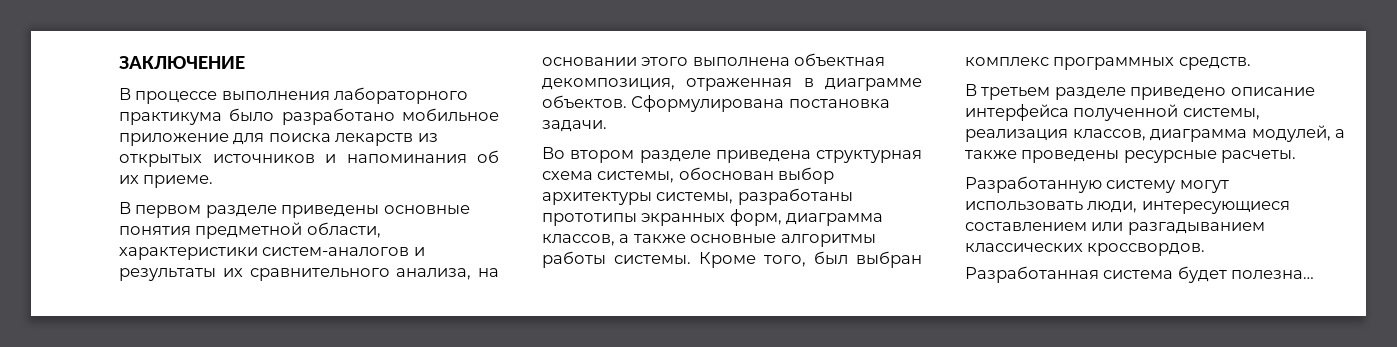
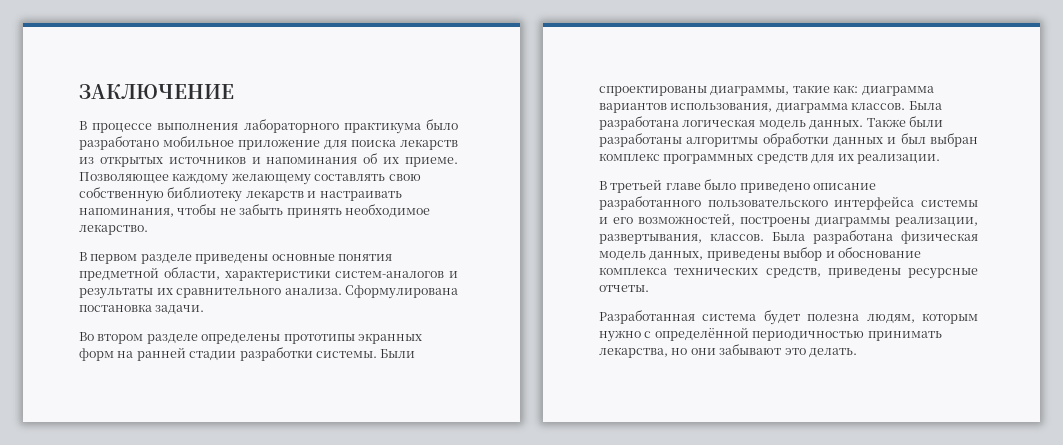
+ Позволяющее каждому желающему составлять свою собственную библиотеку лекарств и настраивать напоминания, чтобы не забыть принять необходимое лекарство.
- В первом разделе приведены основные понятия предметной области, характеристики систем-аналогов и результаты их сравнительного анализа, на основании этого выполнена объектная декомпозиция, отраженная в диаграмме объектов.
+ В первом разделе приведены основные понятия предметной области, характеристики систем-аналогов и результаты их сравнительного анализа.
- Во втором разделе приведена структурная схема системы, обоснован выбор архитектуры системы, разработаны прототипы экранных форм, диаграмма классов, а также основные алгоритмы работы системы. Кроме того, был выбран комплекс программных средств.
- В третьем разделе приведено описание интерфейса полученной системы, реализация классов, диаграмма модулей, а также проведены ресурсные расчеты.
- Разработанную систему могут использовать люди, интересующиеся составлением или разгадыванием классических кроссвордов.
- Разработанная система будет полезна…
+ Во втором разделе определены прототипы экранных форм на ранней стадии разработки системы. Были спроектированы диаграммы, такие как: диаграмма вариантов использования, диаграмма классов. Была разработана логическая модель данных. Также были разработаны алгоритмы обработки данных и был выбран комплекс программных средств для их реализации.
+ В третьей главе было приведено описание разработанного пользовательского интерфейса системы и его возможностей, построены диаграммы реализации, развертывания, классов. Была разработана физическая модель данных, приведены выбор и обоснование комплекса технических средств, приведены ресурсные отчеты.
+ Разработанная система будет полезна людям, которым нужно с определённой периодичностью принимать лекарства, но они забывают это делать.

